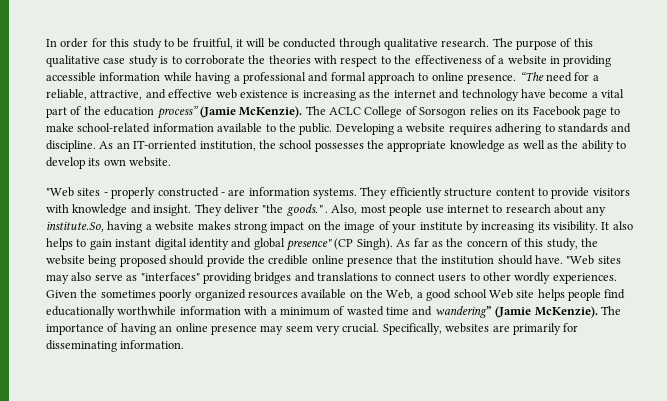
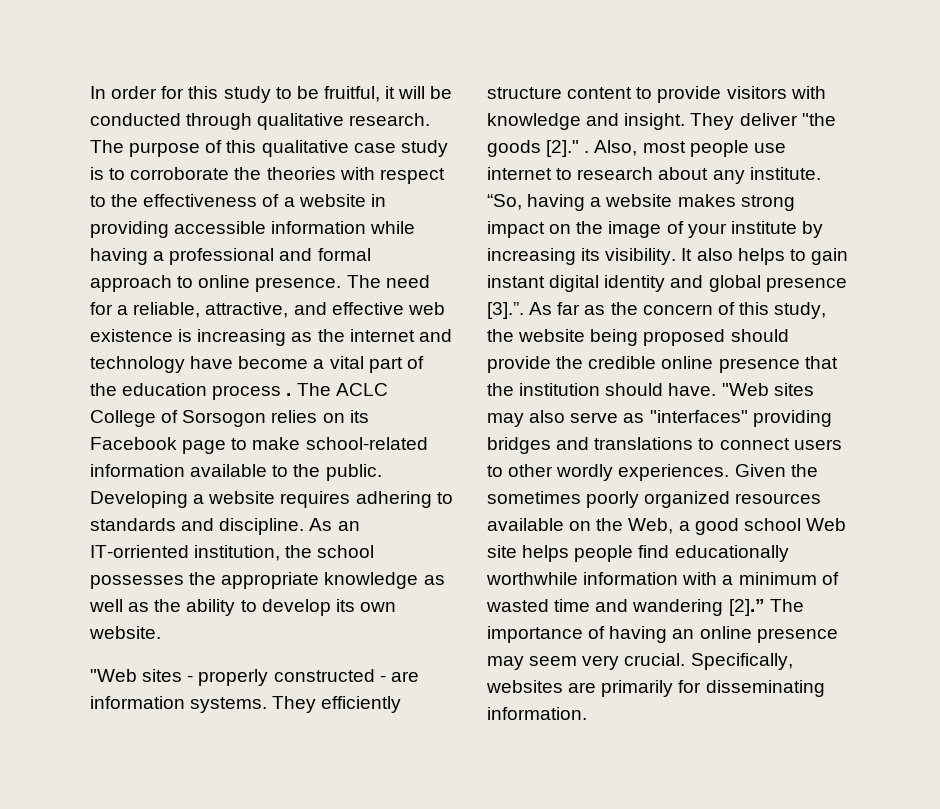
- “The need for a reliable, attractive, and effective web existence is increasing as the internet and technology have become a vital part of the education process” (Jamie McKenzie).
+ The need for a reliable, attractive, and effective web existence is increasing as the internet and technology have become a vital part of the education process .
- They deliver "the goods." .
+ They deliver "the goods [2]." .
- Also, most people use internet to research about any institute.So, having a website makes strong impact on the image of your institute by increasing its visibility.
+ Also, most people use internet to research about any institute. “So, having a website makes strong impact on the image of your institute by increasing its visibility.
- It also helps to gain instant digital identity and global presence" (CP Singh). As far as the concern of this study, the website being proposed should provide the credible online presence that the institution should have.
+ It also helps to gain instant digital identity and global presence [3].”. As far as the concern of this study, the website being proposed should provide the credible online presence that the institution should have.
- Given the sometimes poorly organized resources available on the Web, a good school Web site helps people find educationally worthwhile information with a minimum of wasted time and wandering” (Jamie McKenzie).
+ Given the sometimes poorly organized resources available on the Web, a good school Web site helps people find educationally worthwhile information with a minimum of wasted time and wandering [2].”

